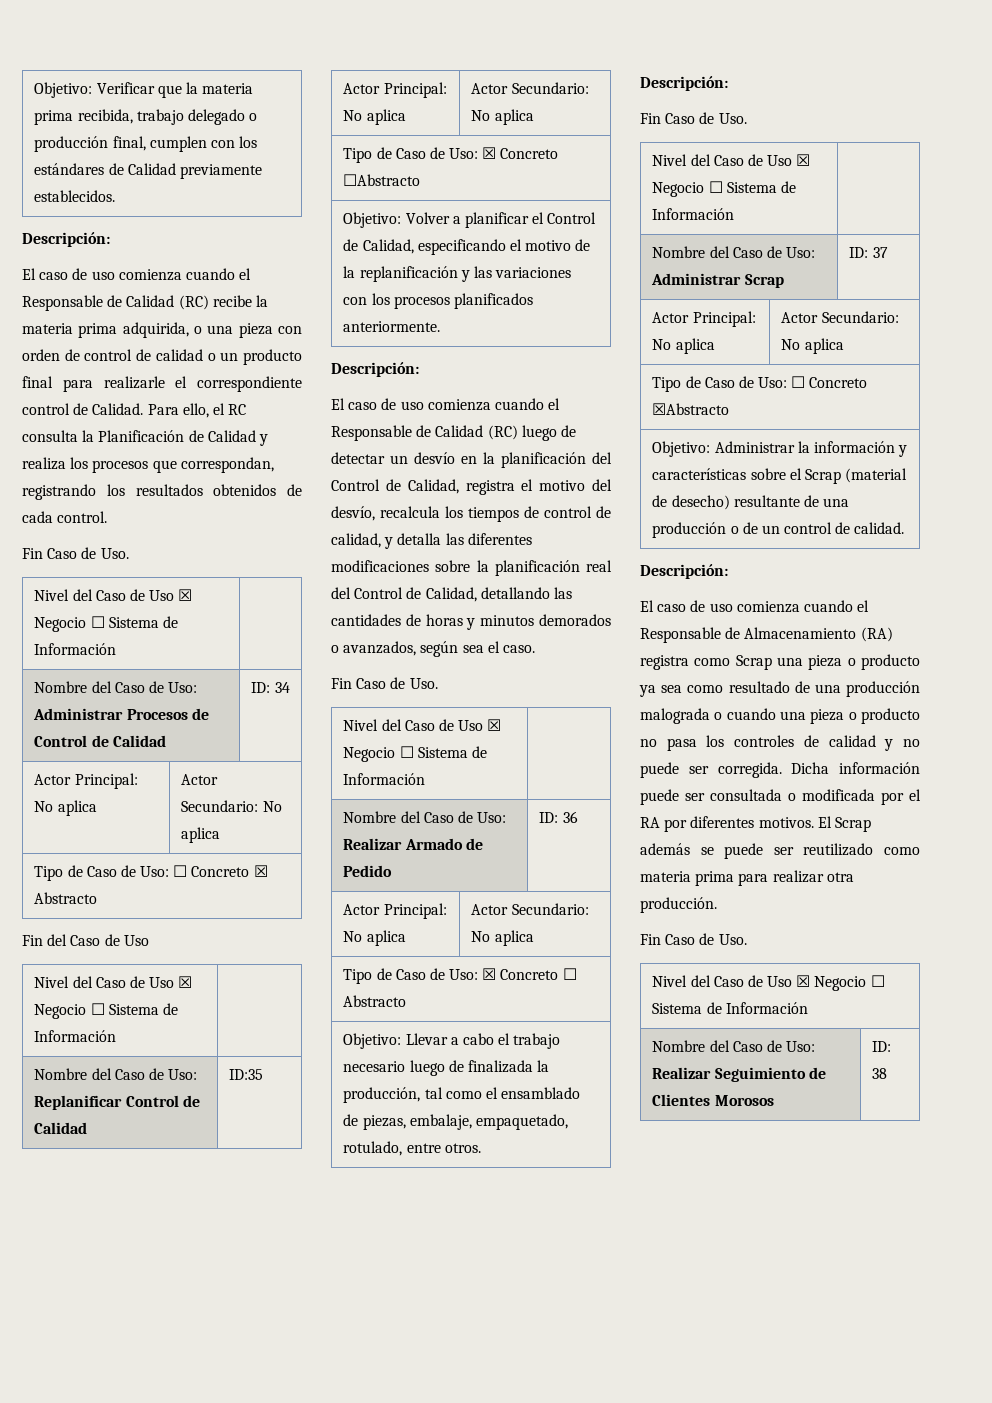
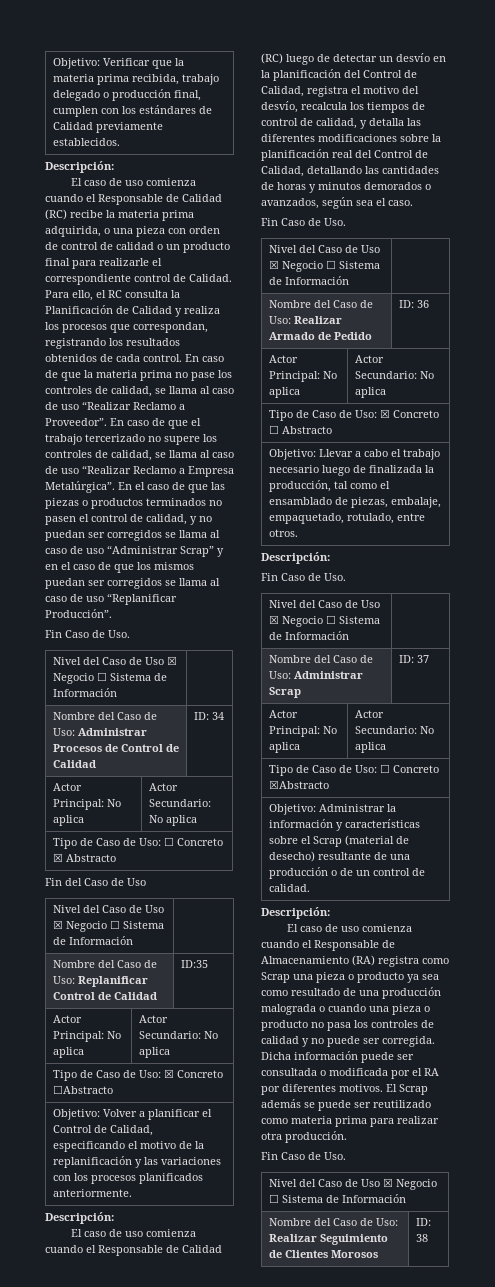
+ En caso de que la materia prima no pase los controles de calidad, se llama al caso de uso “Realizar Reclamo a Proveedor”. En caso de que el trabajo tercerizado no supere los controles de calidad, se llama al caso de uso “Realizar Reclamo a Empresa Metalúrgica”. En el caso de que las piezas o productos terminados no pasen el control de calidad, y no puedan ser corregidos se llama al caso de uso “Administrar Scrap” y en el caso de que los mismos puedan ser corregidos se llama al caso de uso “Replanificar Producción”.

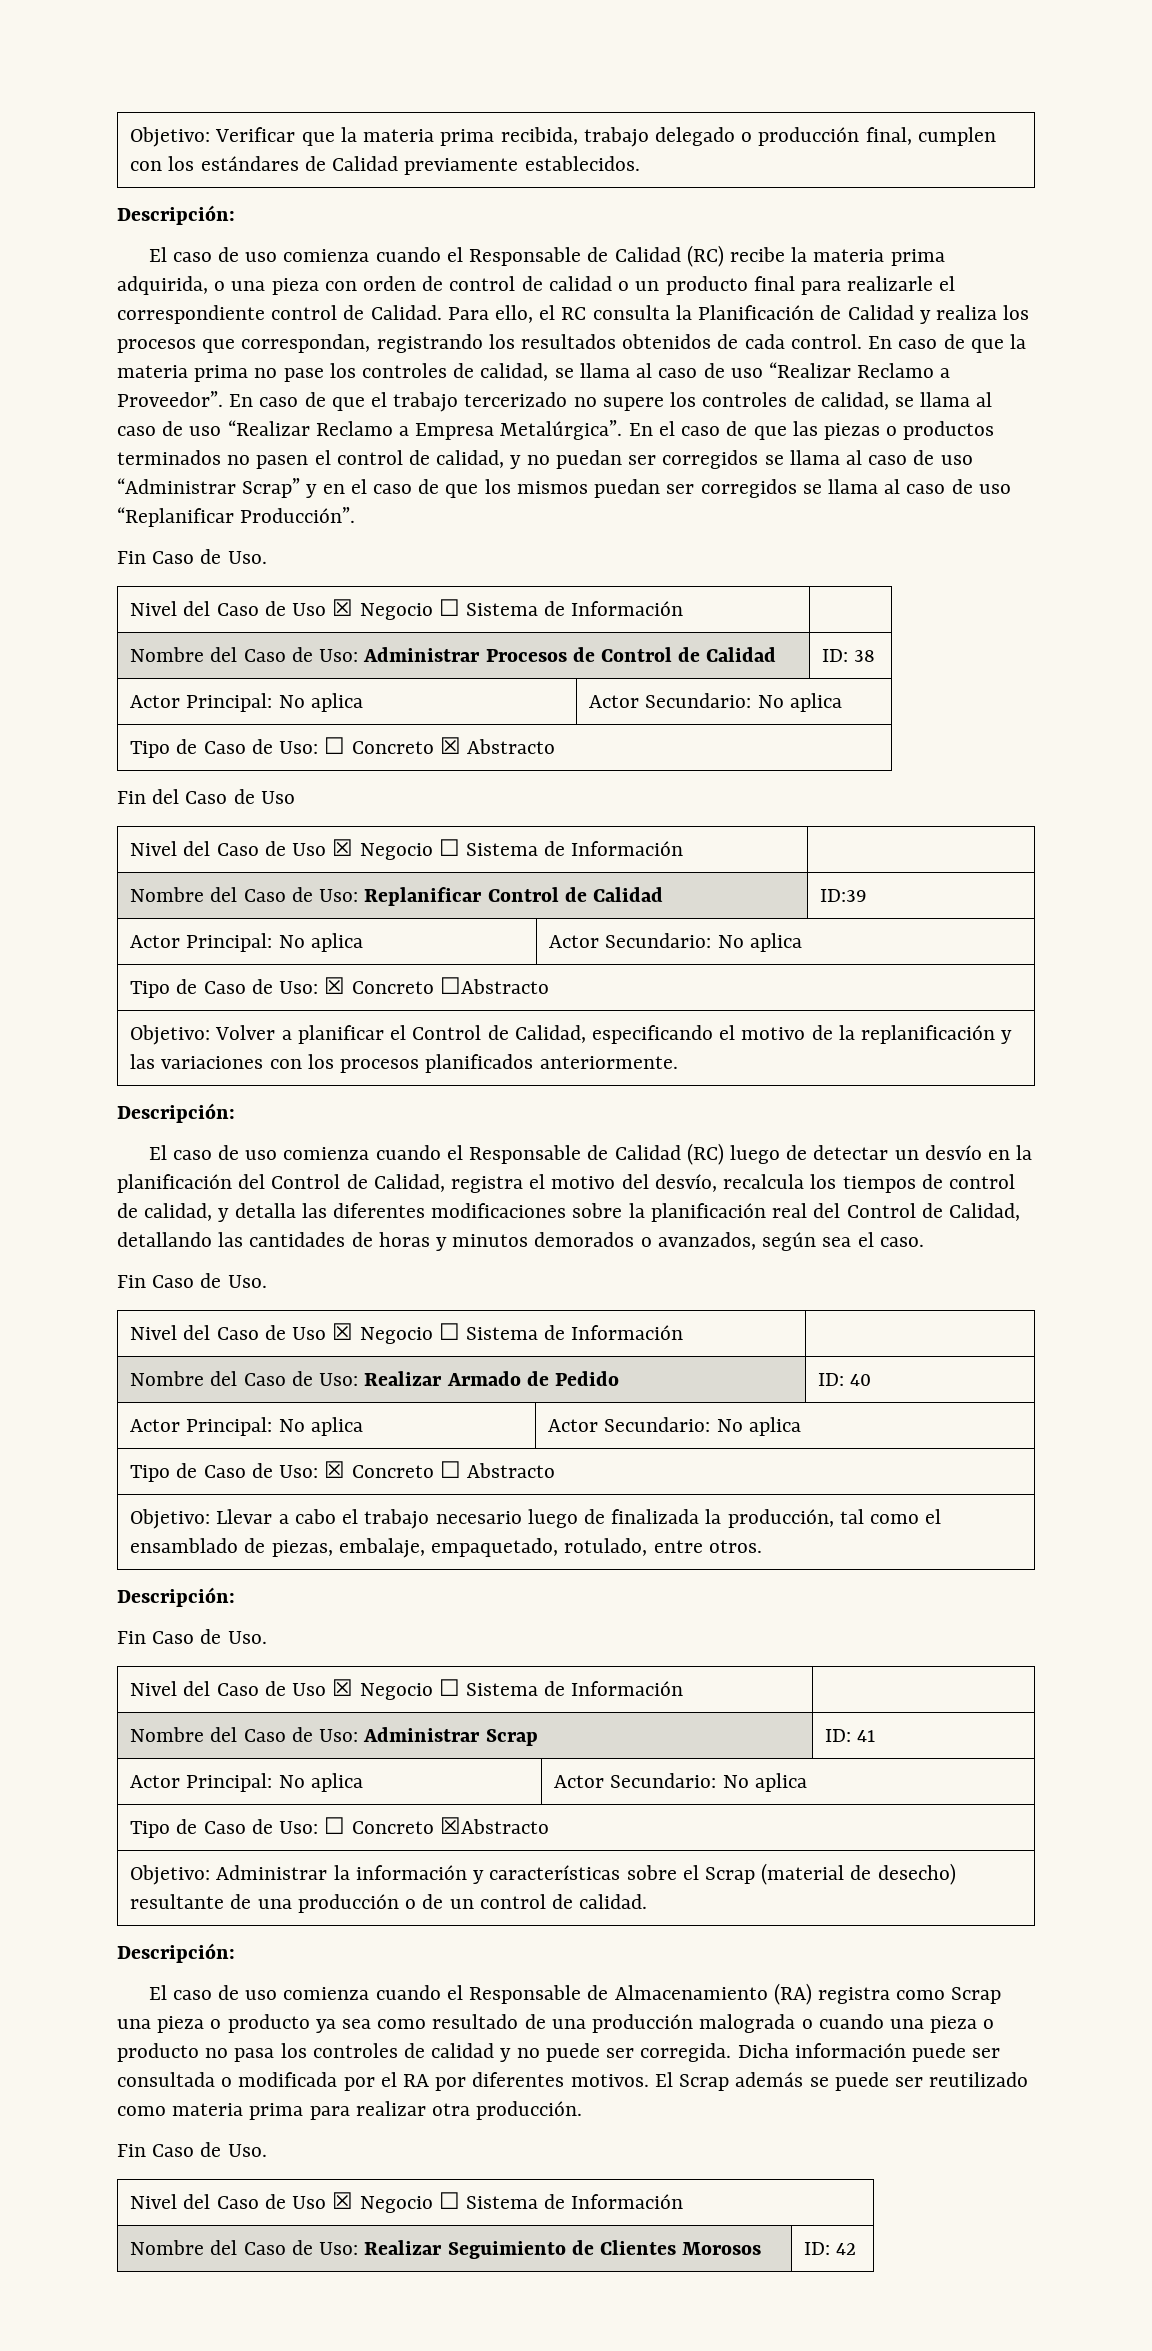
- Nombre del Caso de Uso: Administrar Procesos de Control de Calidad | ID: 34
+ Nombre del Caso de Uso: Administrar Procesos de Control de Calidad | ID: 38
- Nombre del Caso de Uso: Replanificar Control de Calidad | ID:35
+ Nombre del Caso de Uso: Replanificar Control de Calidad | ID:39
- Nombre del Caso de Uso: Realizar Armado de Pedido | ID: 36
+ Nombre del Caso de Uso: Realizar Armado de Pedido | ID: 40
- Nombre del Caso de Uso: Administrar Scrap | ID: 37
+ Nombre del Caso de Uso: Administrar Scrap | ID: 41
- Nombre del Caso de Uso: Realizar Seguimiento de Clientes Morosos | ID: 38
+ Nombre del Caso de Uso: Realizar Seguimiento de Clientes Morosos | ID: 42

